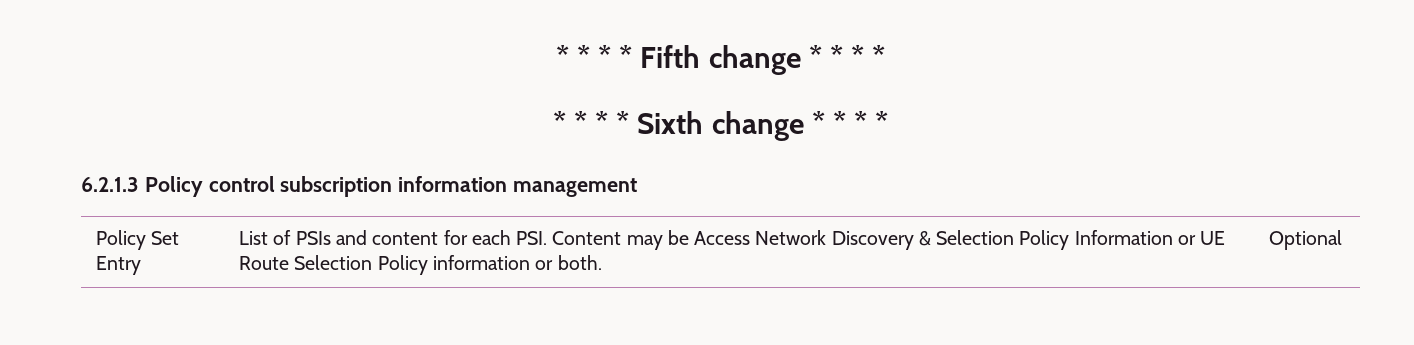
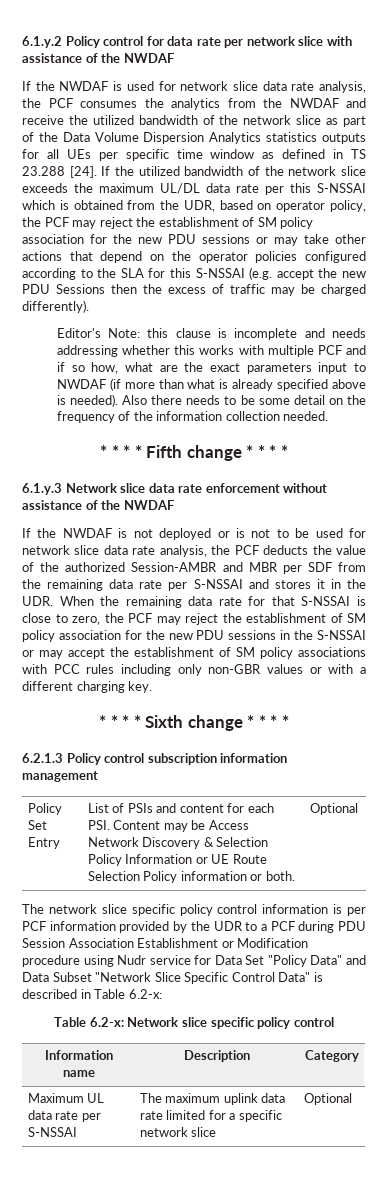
+ 6.1.y.2 Policy control for data rate per network slice with assistance of the NWDAF
+ If the NWDAF is used for network slice data rate analysis, the PCF consumes the analytics from the NWDAF and receive the utilized bandwidth of the network slice as part of the Data Volume Dispersion Analytics statistics outputs for all UEs per specific time window as defined in TS 23.288 [24]. If the utilized bandwidth of the network slice exceeds the maximum UL/DL data rate per this S-NSSAI which is obtained from the UDR, based on operator policy, the PCF may reject the establishment of SM policy association for the new PDU sessions or may take other actions that depend on the operator policies configured according to the SLA for this S-NSSAI (e.g. accept the new PDU Sessions then the excess of traffic may be charged differently).
+ Editor's Note: this clause is incomplete and needs addressing whether this works with multiple PCF and if so how, what are the exact parameters input to NWDAF (if more than what is already specified above is needed). Also there needs to be some detail on the frequency of the information collection needed.
+ 6.1.y.3 Network slice data rate enforcement without assistance of the NWDAF
+ If the NWDAF is not deployed or is not to be used for network slice data rate analysis, the PCF deducts the value of the authorized Session-AMBR and MBR per SDF from the remaining data rate per S-NSSAI and stores it in the UDR. When the remaining data rate for that S-NSSAI is close to zero, the PCF may reject the establishment of SM policy association for the new PDU sessions in the S-NSSAI or may accept the establishment of SM policy associations with PCC rules including only non-GBR values or with a different charging key.
+ The network slice specific policy control information is per PCF information provided by the UDR to a PCF during PDU Session Association Establishment or Modification procedure using Nudr service for Data Set "Policy Data" and Data Subset "Network Slice Specific Control Data" is described in Table 6.2-x:
+ Table 6.2-x: Network slice specific policy control
+ Information name | Description | Category
+ Maximum UL data rate per S-NSSAI | The maximum uplink data rate limited for a specific network slice | Optional

